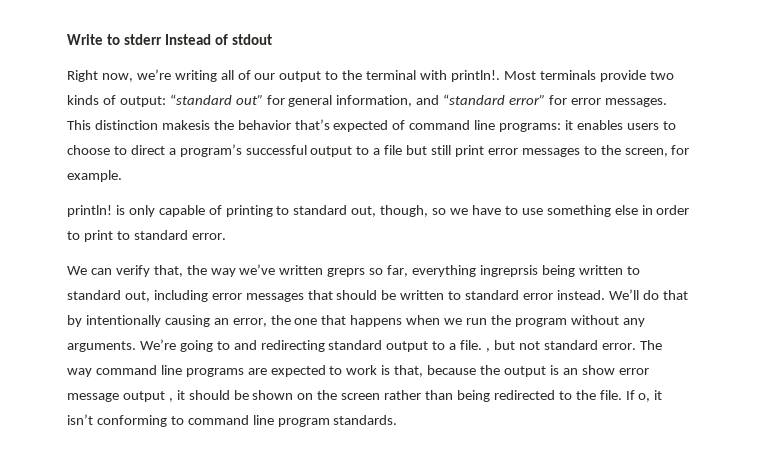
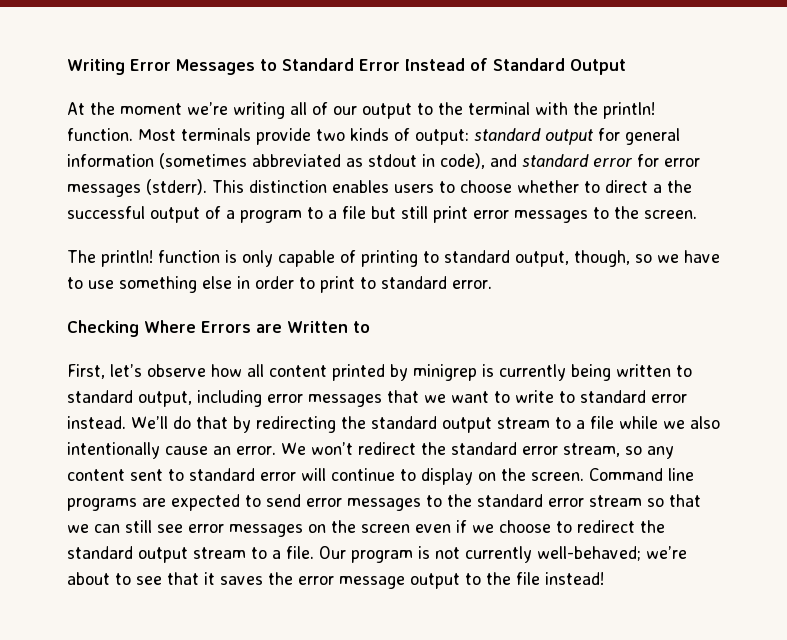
- Write to stderr Instead of stdout
- Right now, we’re writing all of our output to the terminal with println!.
+ Writing Error Messages to Standard Error Instead of Standard Output
+ At the moment we’re writing all of our output to the terminal with the println! function.
- Most terminals provide two kinds of output: “standard out” for general information, and “standard error” for error messages. This distinction makesis the behavior that’s expected of command line programs: it enables users to choose to direct a program’s successful output to a file but still print error messages to the screen, for example.
- println! is only capable of printing to standard out, though, so we have to use something else in order to print to standard error.
+ Most terminals provide two kinds of output: standard output for general information (sometimes abbreviated as stdout in code), and standard error for error messages (stderr). This distinction enables users to choose whether to direct a the successful output of a program to a file but still print error messages to the screen.
+ The println! function is only capable of printing to standard output, though, so we have to use something else in order to print to standard error.
- We can verify that, the way we’ve written greprs so far, everything ingreprsis being written to standard out, including error messages that should be written to standard error instead.
+ Checking Where Errors are Written to
+ First, let’s observe how all content printed by minigrep is currently being written to standard output, including error messages that we want to write to standard error instead.
- We’ll do that by intentionally causing an error, the one that happens when we run the program without any arguments. We’re going to and redirecting standard output to a file. , but not standard error. The way command line programs are expected to work is that, because the output is an show error message output , it should be shown on the screen rather than being redirected to the file. If o, it isn’t conforming to command line program standards.
+ We’ll do that by redirecting the standard output stream to a file while we also intentionally cause an error. We won’t redirect the standard error stream, so any content sent to standard error will continue to display on the screen. Command line programs are expected to send error messages to the standard error stream so that we can still see error messages on the screen even if we choose to redirect the standard output stream to a file. Our program is not currently well-behaved; we’re about to see that it saves the error message output to the file instead!

